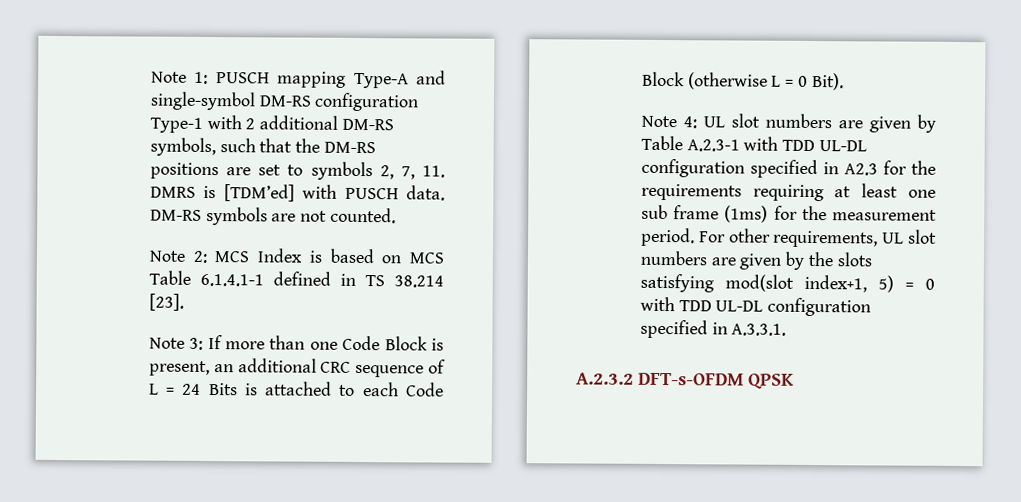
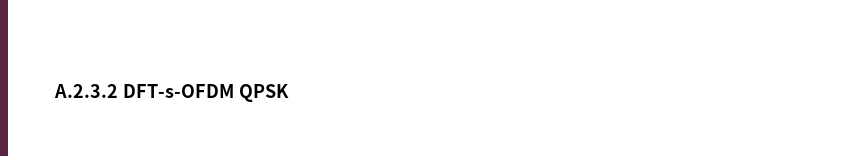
- Note 1: PUSCH mapping Type-A and single-symbol DM-RS configuration Type-1 with 2 additional DM-RS symbols, such that the DM-RS positions are set to symbols 2, 7, 11. DMRS is [TDM’ed] with PUSCH data. DM-RS symbols are not counted.
- Note 2: MCS Index is based on MCS Table 6.1.4.1-1 defined in TS 38.214 [23].
- Note 3: If more than one Code Block is present, an additional CRC sequence of L = 24 Bits is attached to each Code Block (otherwise L = 0 Bit).
- Note 4: UL slot numbers are given by Table A.2.3-1 with TDD UL-DL configuration specified in A2.3 for the requirements requiring at least one sub frame (1ms) for the measurement period. For other requirements, UL slot numbers are given by the slots satisfying mod(slot index+1, 5) = 0 with TDD UL-DL configuration specified in A.3.3.1.

